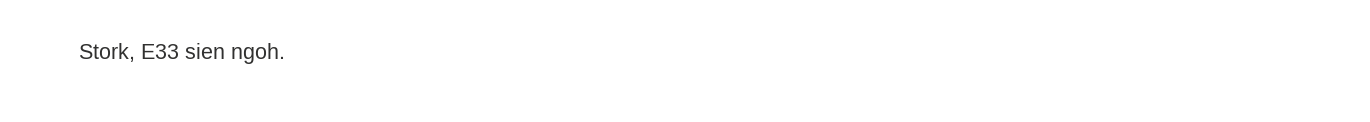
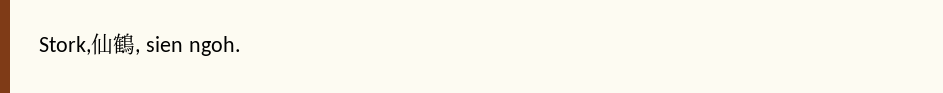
- Stork, E33 sien ngoh.
+ Stork,仙鶴, sien ngoh.

